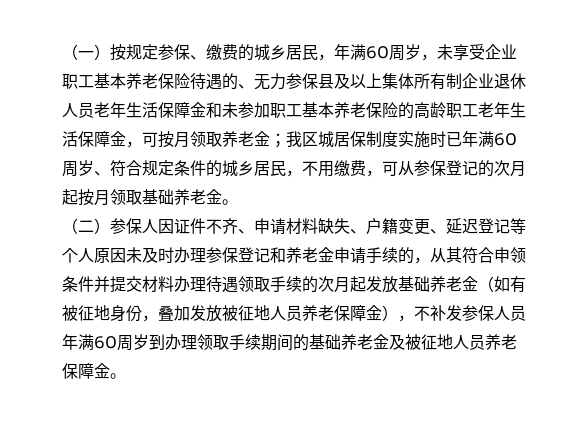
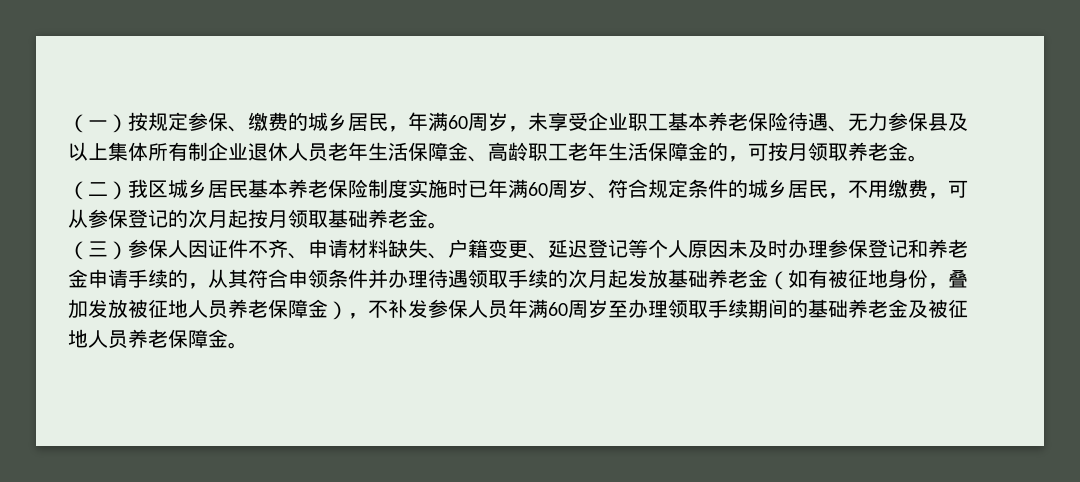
- （一）按规定参保、缴费的城乡居民，年满60周岁，未享受企业职工基本养老保险待遇的、无力参保县及以上集体所有制企业退休人员老年生活保障金和未参加职工基本养老保险的高龄职工老年生活保障金，可按月领取养老金；我区城居保制度实施时已年满60周岁、符合规定条件的城乡居民，不用缴费，可从参保登记的次月起按月领取基础养老金。
+ （一）按规定参保、缴费的城乡居民，年满60周岁，未享受企业职工基本养老保险待遇、无力参保县及以上集体所有制企业退休人员老年生活保障金、高龄职工老年生活保障金的，可按月领取养老金。
+ （二）我区城乡居民基本养老保险制度实施时已年满60周岁、符合规定条件的城乡居民，不用缴费，可从参保登记的次月起按月领取基础养老金。
- （二）参保人因证件不齐、申请材料缺失、户籍变更、延迟登记等个人原因未及时办理参保登记和养老金申请手续的，从其符合申领条件并提交材料办理待遇领取手续的次月起发放基础养老金（如有被征地身份，叠加发放被征地人员养老保障金），不补发参保人员年满60周岁到办理领取手续期间的基础养老金及被征地人员养老保障金。
+ （三）参保人因证件不齐、申请材料缺失、户籍变更、延迟登记等个人原因未及时办理参保登记和养老金申请手续的，从其符合申领条件并办理待遇领取手续的次月起发放基础养老金（如有被征地身份，叠加发放被征地人员养老保障金），不补发参保人员年满60周岁至办理领取手续期间的基础养老金及被征地人员养老保障金。

